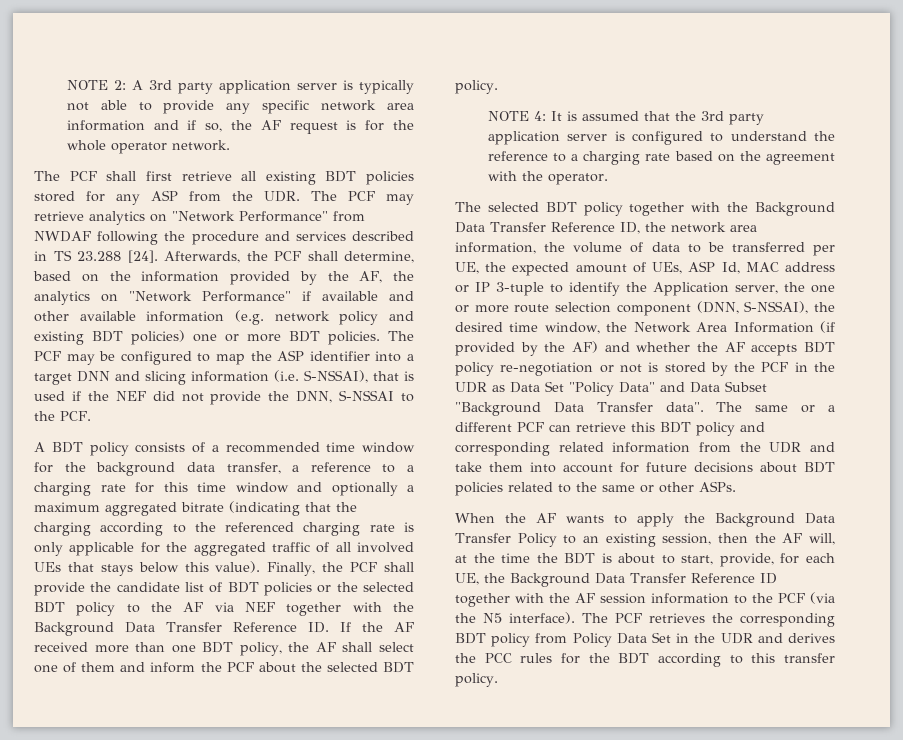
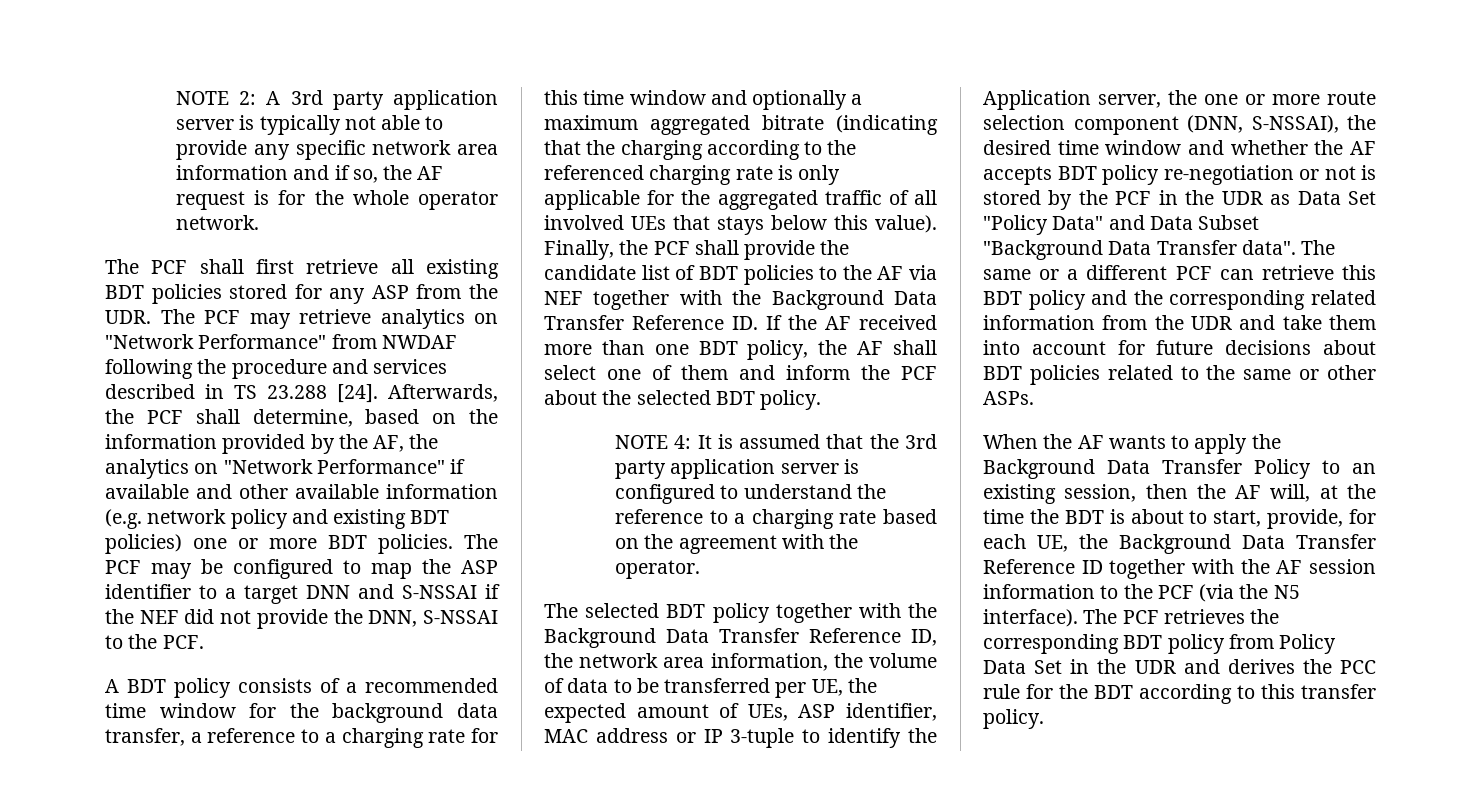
- The PCF may be configured to map the ASP identifier into a target DNN and slicing information (i.e. S-NSSAI), that is used if the NEF did not provide the DNN, S-NSSAI to the PCF.
+ The PCF may be configured to map the ASP identifier to a target DNN and S-NSSAI if the NEF did not provide the DNN, S-NSSAI to the PCF.
- Finally, the PCF shall provide the candidate list of BDT policies or the selected BDT policy to the AF via NEF together with the Background Data Transfer Reference ID. If the AF received more than one BDT policy, the AF shall select one of them and inform the PCF about the selected BDT policy.
+ Finally, the PCF shall provide the candidate list of BDT policies to the AF via NEF together with the Background Data Transfer Reference ID. If the AF received more than one BDT policy, the AF shall select one of them and inform the PCF about the selected BDT policy.
- The selected BDT policy together with the Background Data Transfer Reference ID, the network area information, the volume of data to be transferred per UE, the expected amount of UEs, ASP Id, MAC address or IP 3-tuple to identify the Application server, the one or more route selection component (DNN, S-NSSAI), the desired time window, the Network Area Information (if provided by the AF) and whether the AF accepts BDT policy re-negotiation or not is stored by the PCF in the UDR as Data Set "Policy Data" and Data Subset "Background Data Transfer data".
+ The selected BDT policy together with the Background Data Transfer Reference ID, the network area information, the volume of data to be transferred per UE, the expected amount of UEs, ASP identifier, MAC address or IP 3-tuple to identify the Application server, the one or more route selection component (DNN, S-NSSAI), the desired time window and whether the AF accepts BDT policy re-negotiation or not is stored by the PCF in the UDR as Data Set "Policy Data" and Data Subset "Background Data Transfer data".
- The same or a different PCF can retrieve this BDT policy and corresponding related information from the UDR and take them into account for future decisions about BDT policies related to the same or other ASPs.
+ The same or a different PCF can retrieve this BDT policy and the corresponding related information from the UDR and take them into account for future decisions about BDT policies related to the same or other ASPs.
- The PCF retrieves the corresponding BDT policy from Policy Data Set in the UDR and derives the PCC rules for the BDT according to this transfer policy.
+ The PCF retrieves the corresponding BDT policy from Policy Data Set in the UDR and derives the PCC rule for the BDT according to this transfer policy.

